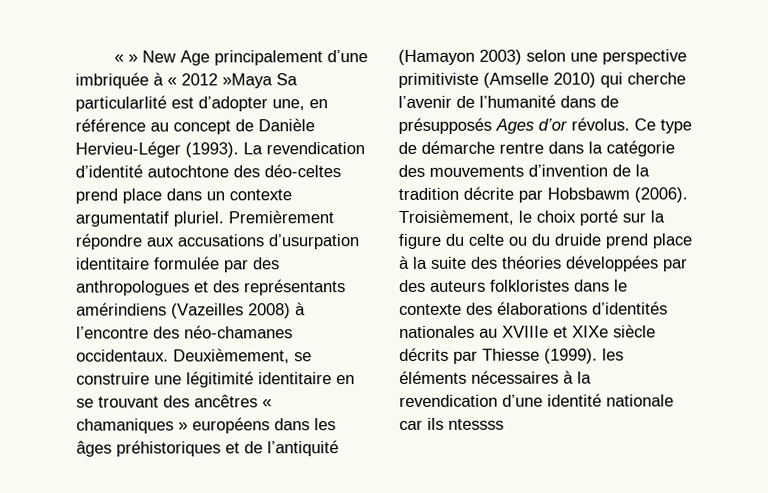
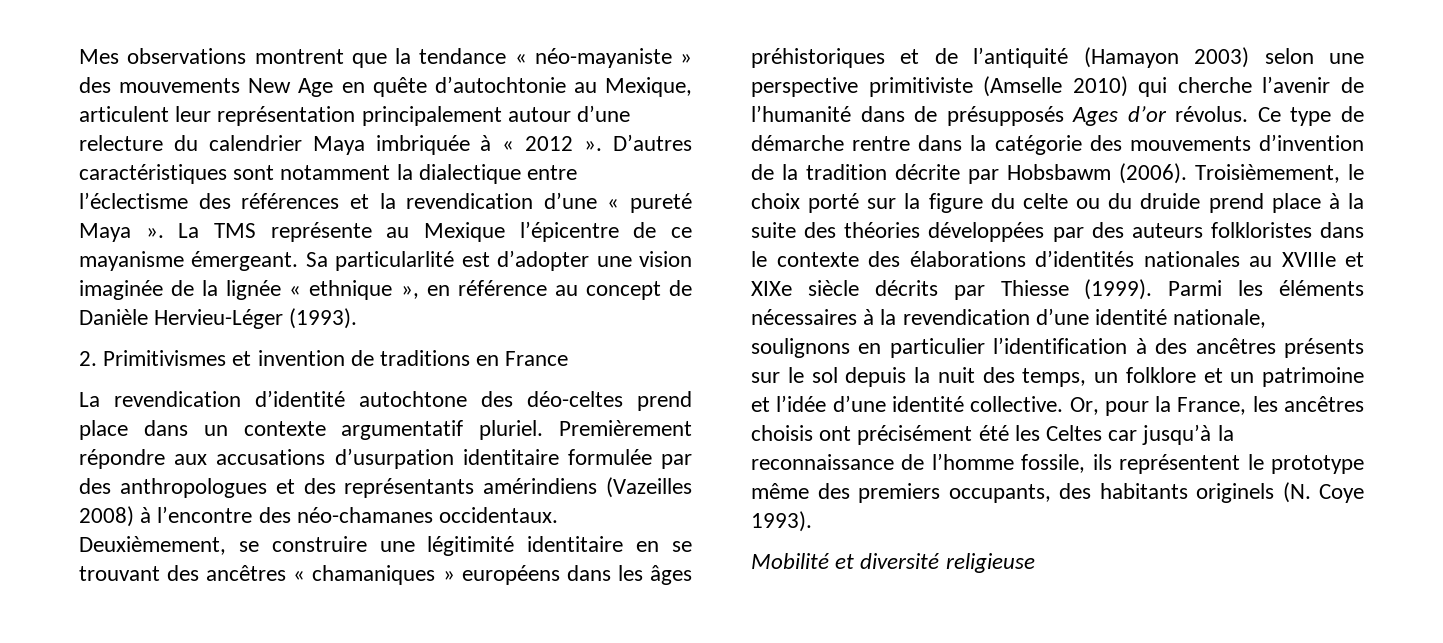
- « » New Age principalement d’une imbriquée à « 2012 »Maya Sa particularlité est d’adopter une, en référence au concept de Danièle Hervieu-Léger (1993). La revendication d’identité autochtone des déo-celtes prend place dans un contexte argumentatif pluriel.
+ Mes observations montrent que la tendance « néo-mayaniste » des mouvements New Age en quête d’autochtonie au Mexique, articulent leur représentation principalement autour d’une relecture du calendrier Maya imbriquée à « 2012 ». D’autres caractéristiques sont notamment la dialectique entre l’éclectisme des références et la revendication d’une « pureté Maya ». La TMS représente au Mexique l’épicentre de ce mayanisme émergeant. Sa particularlité est d’adopter une vision imaginée de la lignée « ethnique », en référence au concept de Danièle Hervieu-Léger (1993).
+ 2. Primitivismes et invention de traditions en France
+ La revendication d’identité autochtone des déo-celtes prend place dans un contexte argumentatif pluriel.
- Troisièmement, le choix porté sur la figure du celte ou du druide prend place à la suite des théories développées par des auteurs folkloristes dans le contexte des élaborations d’identités nationales au XVIIIe et XIXe siècle décrits par Thiesse (1999). les éléments nécessaires à la revendication d’une identité nationale car ils ntessss
+ Troisièmement, le choix porté sur la figure du celte ou du druide prend place à la suite des théories développées par des auteurs folkloristes dans le contexte des élaborations d’identités nationales au XVIIIe et XIXe siècle décrits par Thiesse (1999). Parmi les éléments nécessaires à la revendication d’une identité nationale, soulignons en particulier l’identification à des ancêtres présents sur le sol depuis la nuit des temps, un folklore et un patrimoine et l’idée d’une identité collective. Or, pour la France, les ancêtres choisis ont précisément été les Celtes car jusqu’à la reconnaissance de l’homme fossile, ils représentent le prototype même des premiers occupants, des habitants originels (N. Coye 1993).
+ Mobilité et diversité religieuse

